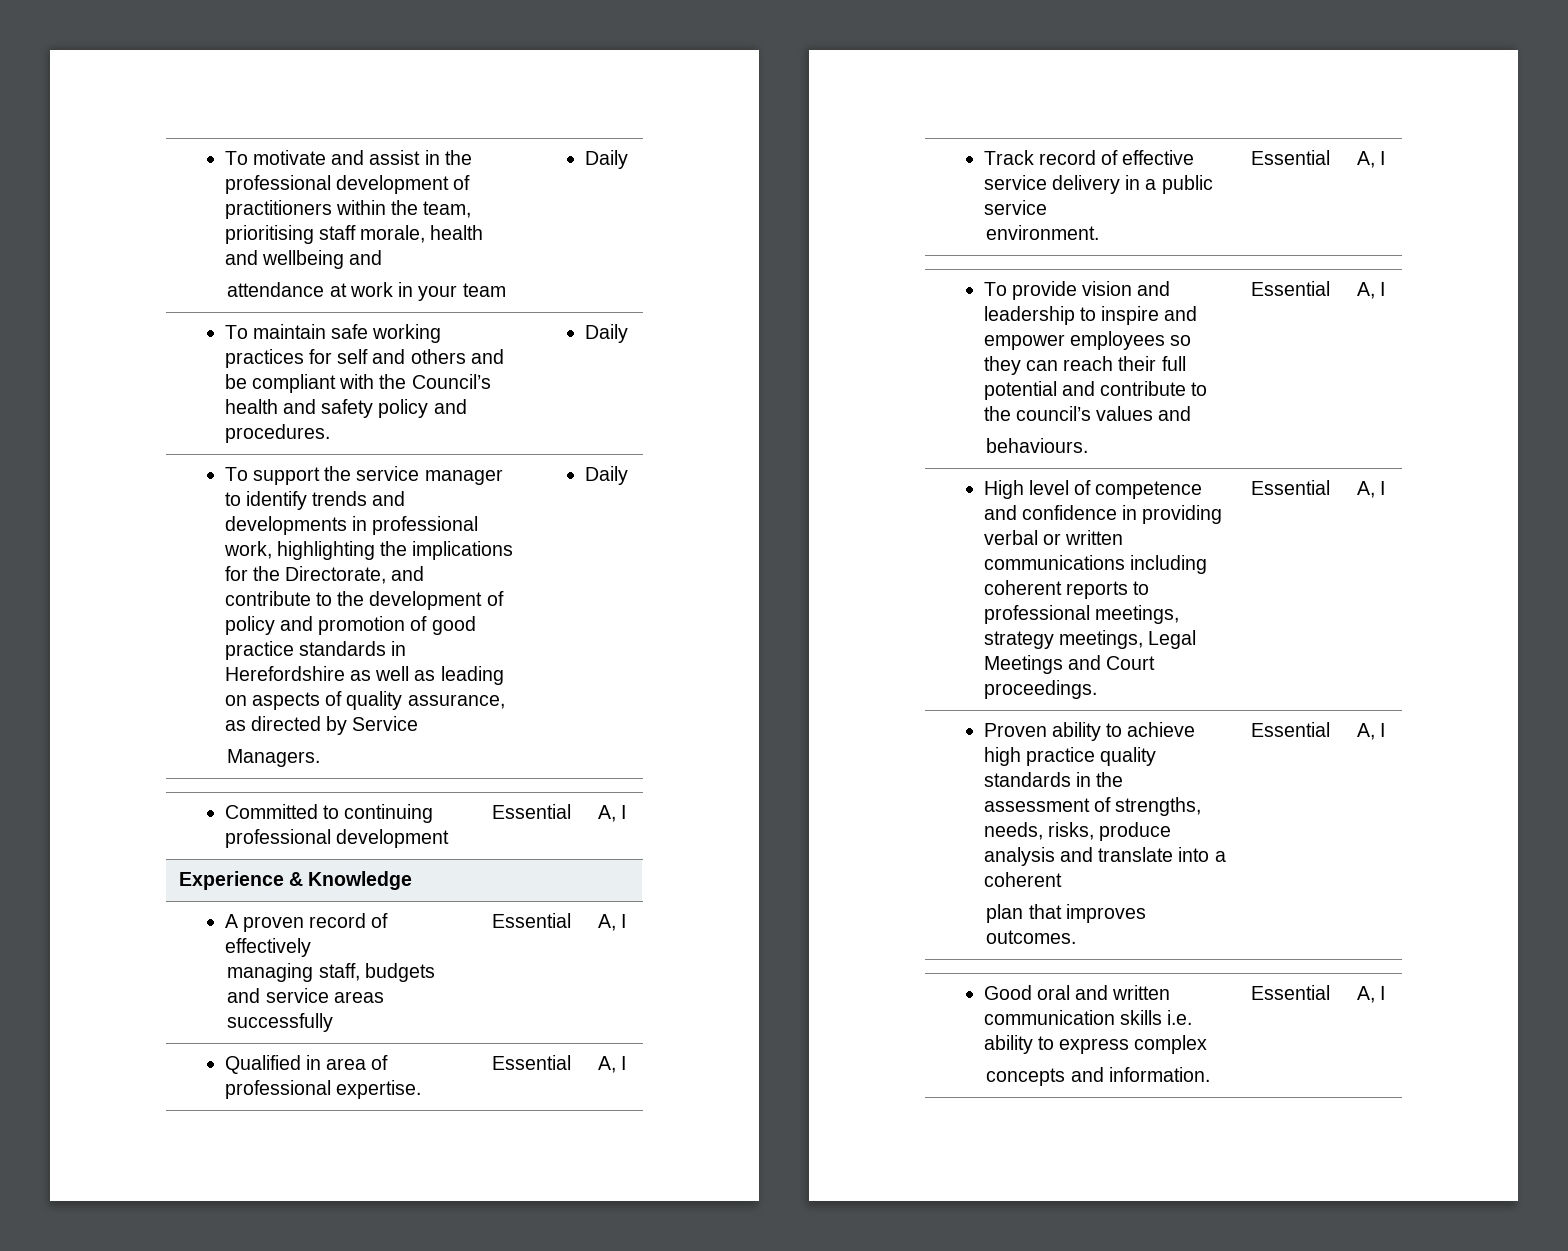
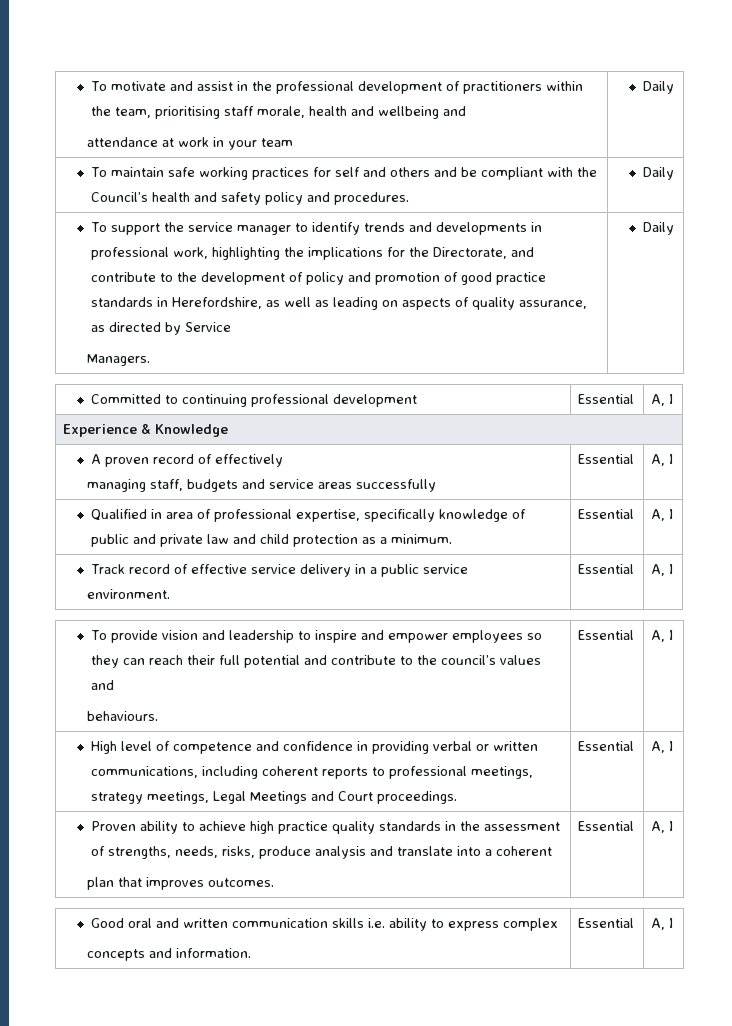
- To support the service manager to identify trends and developments in professional work, highlighting the implications for the Directorate, and contribute to the development of policy and promotion of good practice standards in Herefordshire as well as leading on aspects of quality assurance, as directed by Service
+ To support the service manager to identify trends and developments in professional work, highlighting the implications for the Directorate, and contribute to the development of policy and promotion of good practice standards in Herefordshire, as well as leading on aspects of quality assurance, as directed by Service
- Qualified in area of professional expertise. | Essential | A, I
+ Qualified in area of professional expertise, specifically knowledge of public and private law and child protection as a minimum. | Essential | A, I
- High level of competence and confidence in providing verbal or written communications including coherent reports to professional meetings, strategy meetings, Legal Meetings and Court proceedings. | Essential | A, I
+ High level of competence and confidence in providing verbal or written communications, including coherent reports to professional meetings, strategy meetings, Legal Meetings and Court proceedings. | Essential | A, I

